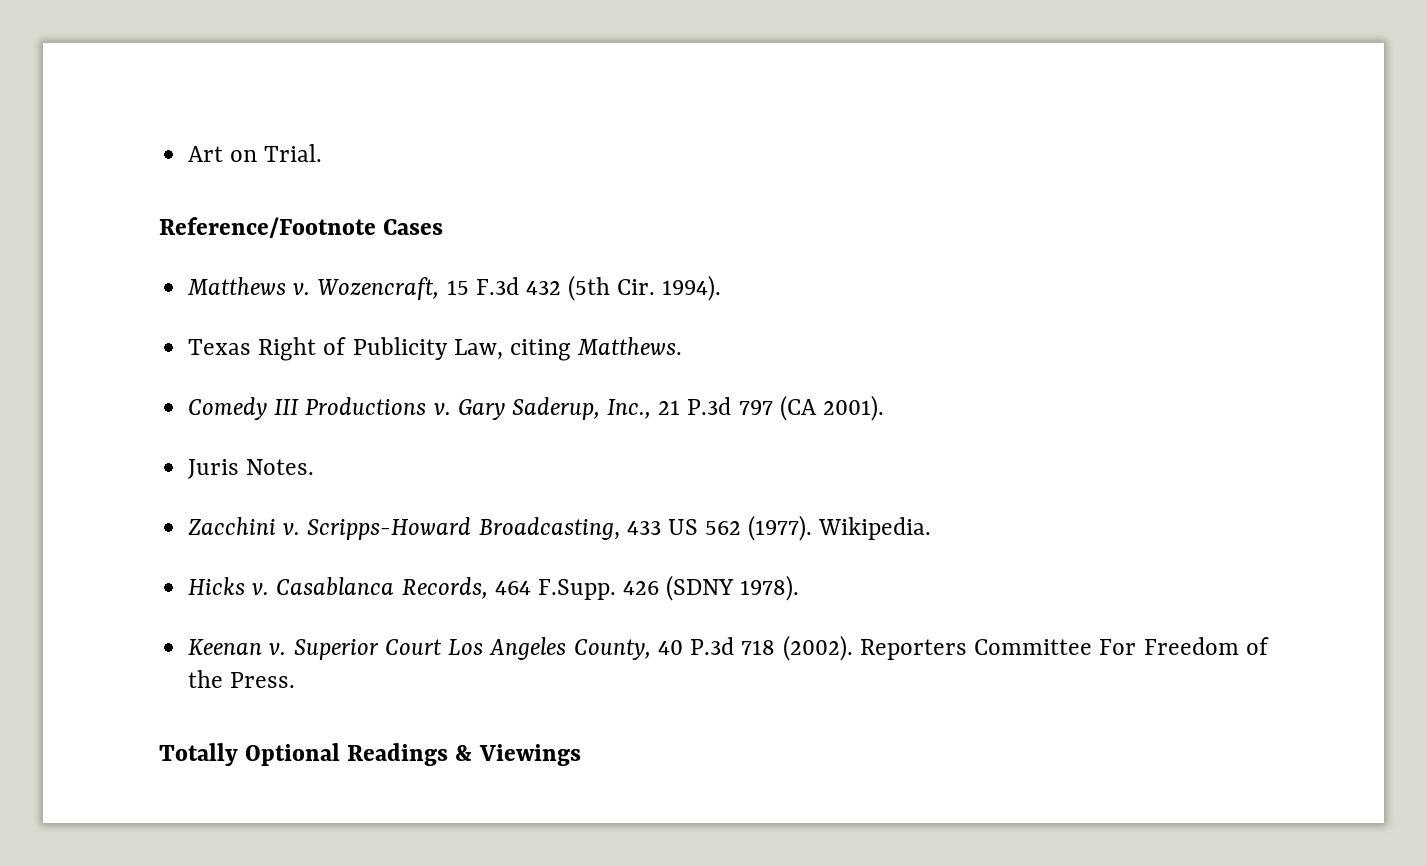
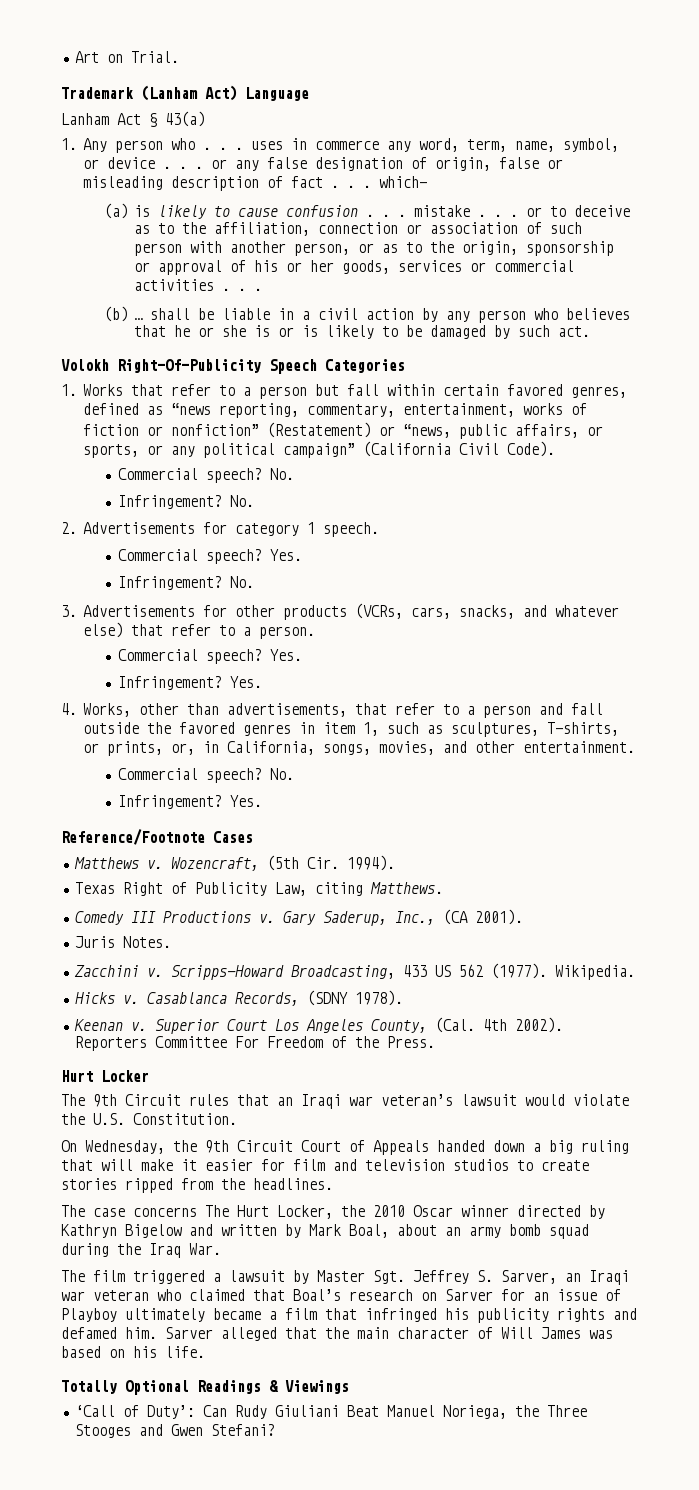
+ Trademark (Lanham Act) Language
+ Lanham Act § 43(a)
+ 1. Any person who . . . uses in commerce any word, term, name, symbol, or device . . . or any false designation of origin, false or misleading description of fact . . . which—
+ (a) is likely to cause confusion . . . mistake . . . or to deceive as to the affiliation, connection or association of such person with another person, or as to the origin, sponsorship or approval of his or her goods, services or commercial activities . . .
+ (b) … shall be liable in a civil action by any person who believes that he or she is or is likely to be damaged by such act.
+ Volokh Right-Of-Publicity Speech Categories
+ 1. Works that refer to a person but fall within certain favored genres, defined as “news reporting, commentary, entertainment, works of fiction or nonfiction” (Restatement) or “news, public affairs, or sports, or any political campaign” (California Civil Code).
+ Commercial speech? No.
+ Infringement? No.
+ 2. Advertisements for category 1 speech.
+ Commercial speech? Yes.
+ Infringement? No.
+ 3. Advertisements for other products (VCRs, cars, snacks, and whatever else) that refer to a person.
+ Commercial speech? Yes.
+ Infringement? Yes.
+ 4. Works, other than advertisements, that refer to a person and fall outside the favored genres in item 1, such as sculptures, T-shirts, or prints, or, in California, songs, movies, and other entertainment.
+ Commercial speech? No.
+ Infringement? Yes.
- Wozencraft, 15 F.3d 432 (5th Cir. 1994).
+ Wozencraft, (5th Cir. 1994).
- Gary Saderup, Inc., 21 P.3d 797 (CA 2001).
+ Gary Saderup, Inc., (CA 2001).
- Casablanca Records, 464 F.Supp. 426 (SDNY 1978).
+ Casablanca Records, (SDNY 1978).
- Superior Court Los Angeles County, 40 P.3d 718 (2002).
+ Superior Court Los Angeles County, (Cal. 4th 2002).
+ Hurt Locker
+ The 9th Circuit rules that an Iraqi war veteran’s lawsuit would violate the U.S. Constitution.
+ On Wednesday, the 9th Circuit Court of Appeals handed down a big ruling that will make it easier for film and television studios to create stories ripped from the headlines.
+ The case concerns The Hurt Locker, the 2010 Oscar winner directed by Kathryn Bigelow and written by Mark Boal, about an army bomb squad during the Iraq War.
+ The film triggered a lawsuit by Master Sgt. Jeffrey S. Sarver, an Iraqi war veteran who claimed that Boal’s research on Sarver for an issue of Playboy ultimately became a film that infringed his publicity rights and defamed him. Sarver alleged that the main character of Will James was based on his life.
+ ‘Call of Duty’: Can Rudy Giuliani Beat Manuel Noriega, the Three Stooges and Gwen Stefani?

